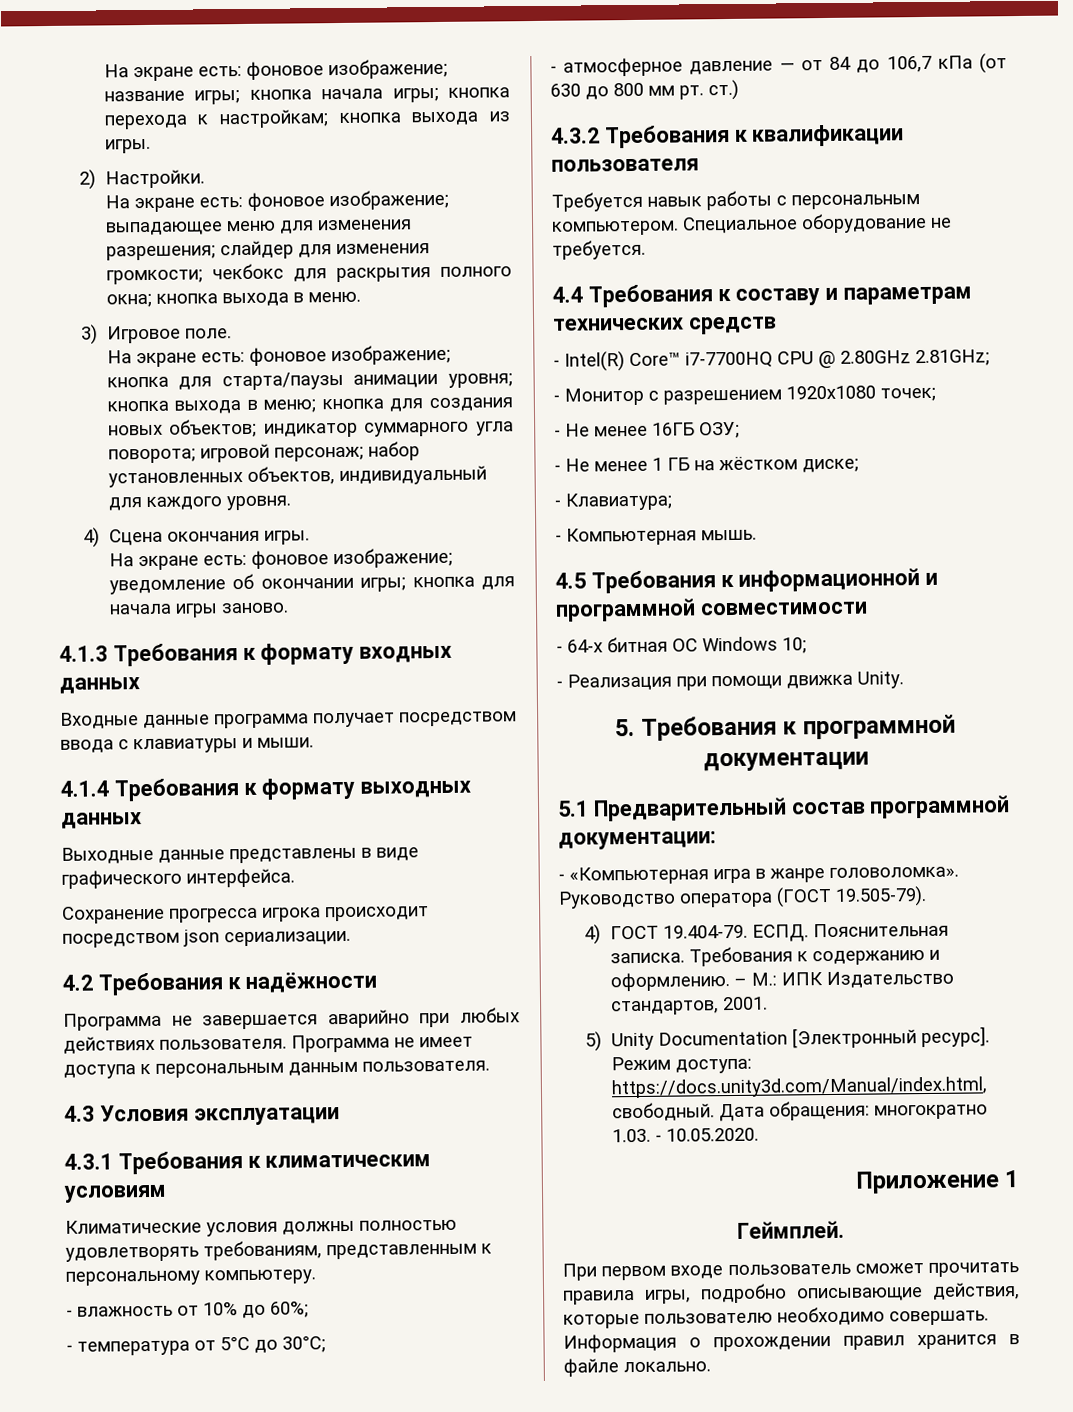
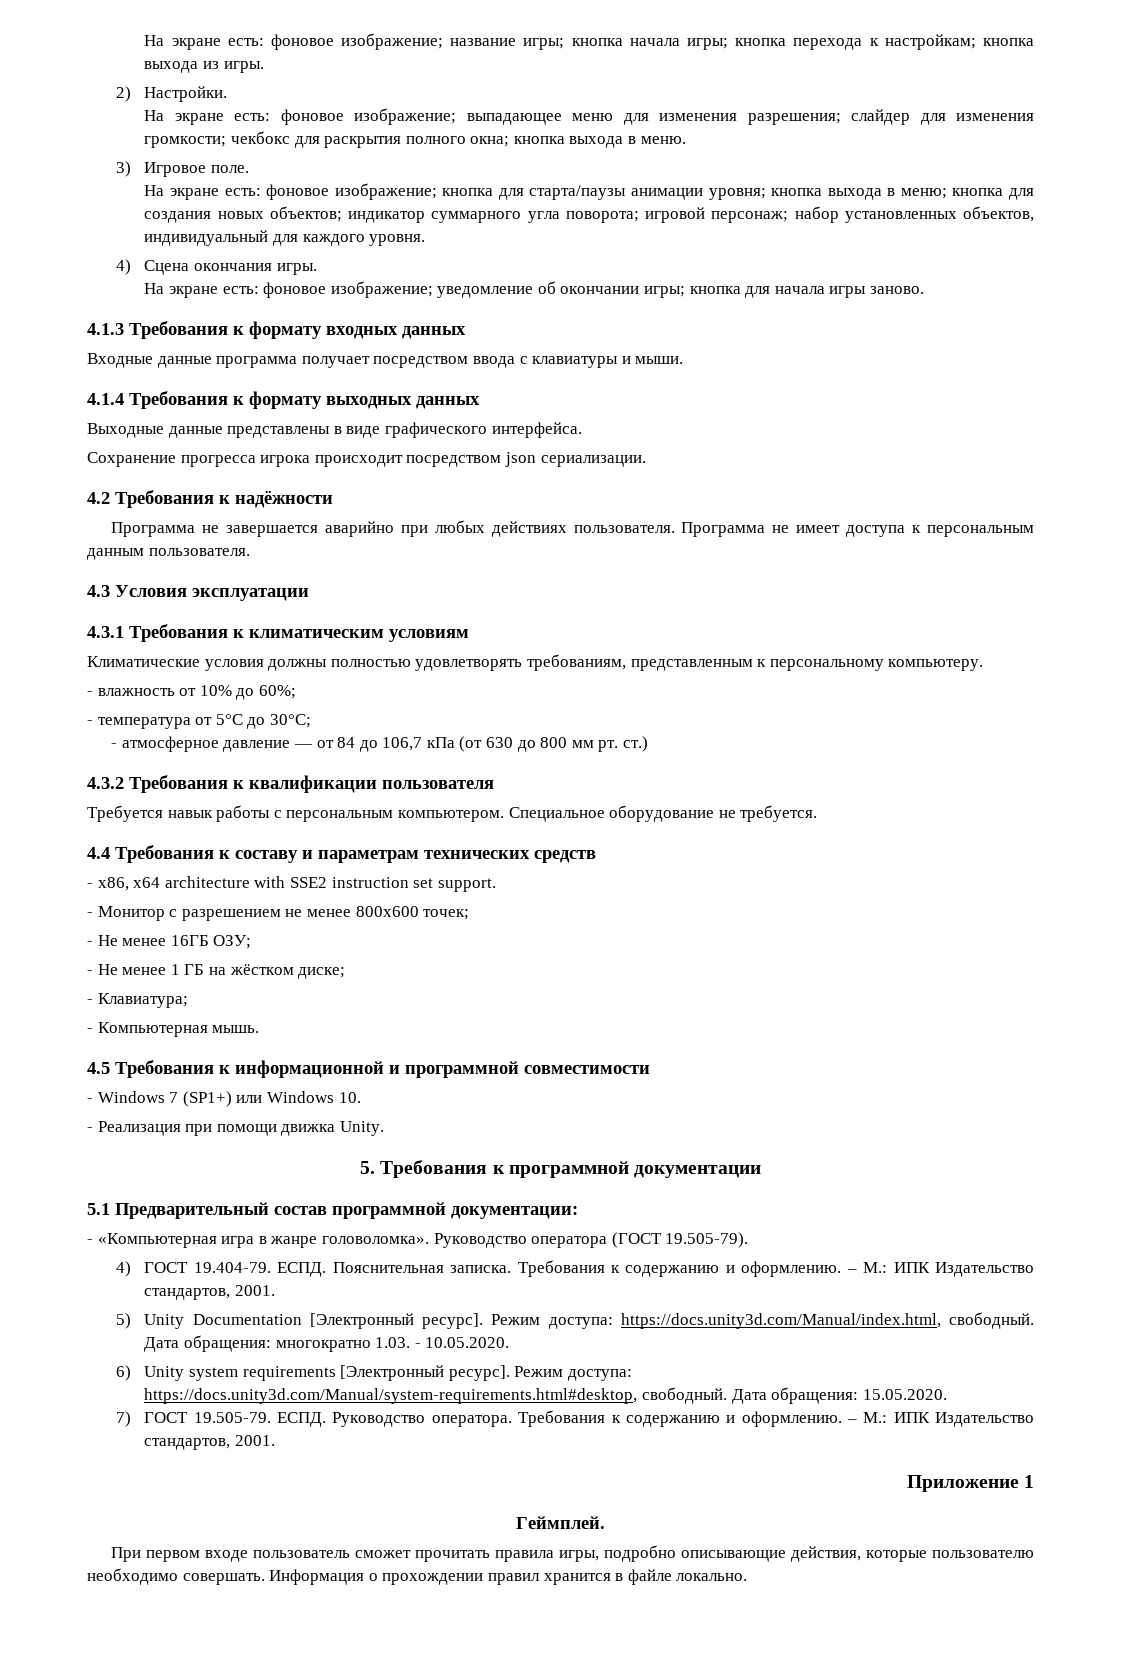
- - Intel(R) Core™ i7-7700HQ CPU @ 2.80GHz 2.81GHz;
+ - x86, x64 architecture with SSE2 instruction set support.
- - Монитор с разрешением 1920х1080 точек;
+ - Монитор с разрешением не менее 800x600 точек;
- - 64-х битная OC Windows 10;
+ - Windows 7 (SP1+) или Windows 10.
+ 6) Unity system requirements [Электронный ресурс]. Режим доступа: https://docs.unity3d.com/Manual/system-requirements.html#desktop, свободный. Дата обращения: 15.05.2020.
+ 7) ГОСТ 19.505-79. ЕСПД. Руководство оператора. Требования к содержанию и оформлению. – М.: ИПК Издательство стандартов, 2001.

